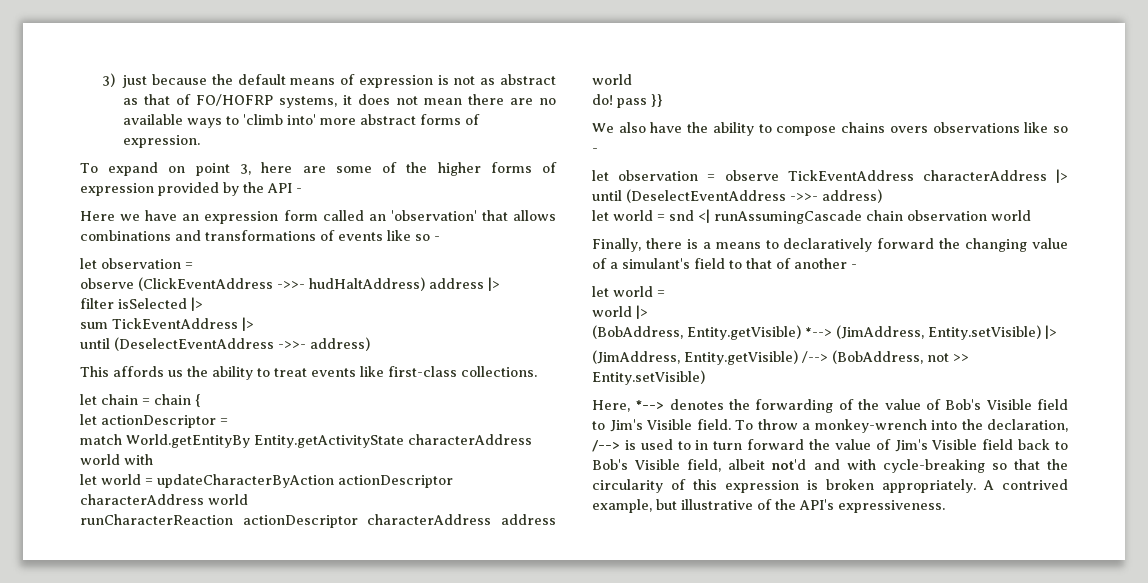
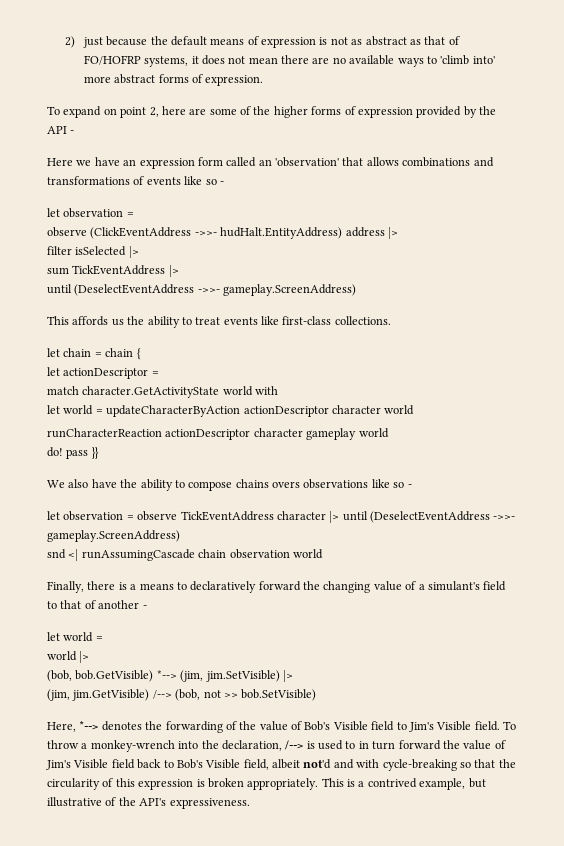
- 3) just because the default means of expression is not as abstract as that of FO/HOFRP systems, it does not mean there are no available ways to 'climb into' more abstract forms of expression.
+ 2) just because the default means of expression is not as abstract as that of FO/HOFRP systems, it does not mean there are no available ways to 'climb into' more abstract forms of expression.
- To expand on point 3, here are some of the higher forms of expression provided by the API -
+ To expand on point 2, here are some of the higher forms of expression provided by the API -
- observe (ClickEventAddress ->>- hudHaltAddress) address |>
+ observe (ClickEventAddress ->>- hudHalt.EntityAddress) address |>
  sum TickEventAddress |>
- until (DeselectEventAddress ->>- address)
+ until (DeselectEventAddress ->>- gameplay.ScreenAddress)
- match World.getEntityBy Entity.getActivityState characterAddress world with
+ match character.GetActivityState world with
- let world = updateCharacterByAction actionDescriptor characterAddress world
+ let world = updateCharacterByAction actionDescriptor character world
- runCharacterReaction actionDescriptor characterAddress address world
+ runCharacterReaction actionDescriptor character gameplay world
- let observation = observe TickEventAddress characterAddress |> until (DeselectEventAddress ->>- address)
- let world = snd <| runAssumingCascade chain observation world
+ let observation = observe TickEventAddress character |> until (DeselectEventAddress ->>- gameplay.ScreenAddress)
+ snd <| runAssumingCascade chain observation world
- (BobAddress, Entity.getVisible) *--> (JimAddress, Entity.setVisible) |>
- (JimAddress, Entity.getVisible) /--> (BobAddress, not >> Entity.setVisible)
+ (bob, bob.GetVisible) *--> (jim, jim.SetVisible) |>
+ (jim, jim.GetVisible) /--> (bob, not >> bob.SetVisible)
- A contrived example, but illustrative of the API's expressiveness.
+ This is a contrived example, but illustrative of the API's expressiveness.

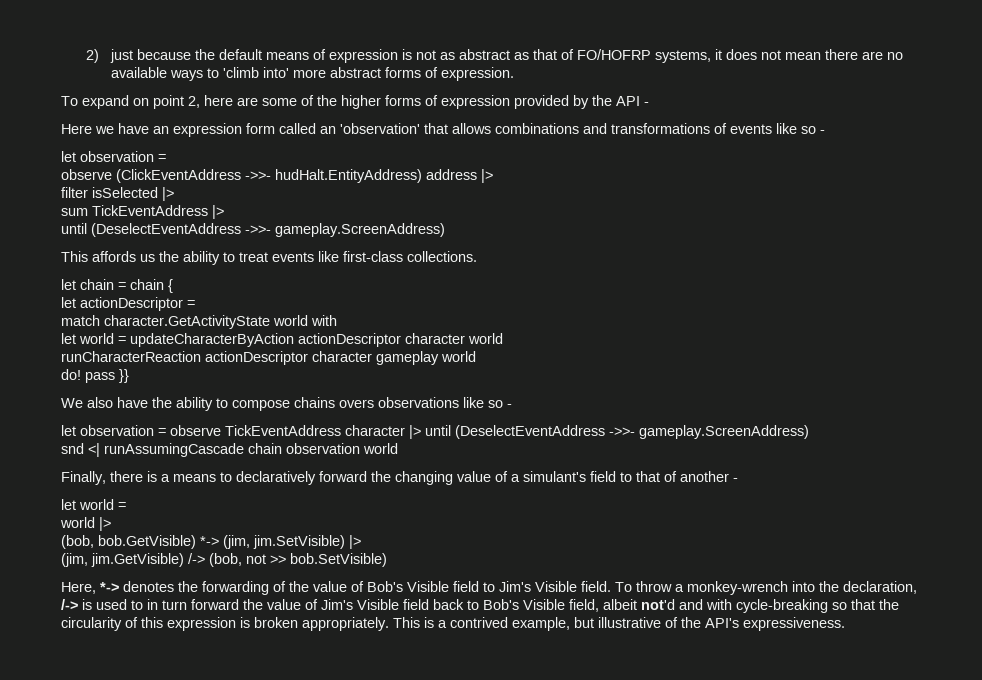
- (bob, bob.GetVisible) *--> (jim, jim.SetVisible) |>
+ (bob, bob.GetVisible) *-> (jim, jim.SetVisible) |>
- (jim, jim.GetVisible) /--> (bob, not >> bob.SetVisible)
+ (jim, jim.GetVisible) /-> (bob, not >> bob.SetVisible)
- Here, *--> denotes the forwarding of the value of Bob's Visible field to Jim's Visible field.
+ Here, *-> denotes the forwarding of the value of Bob's Visible field to Jim's Visible field.
- To throw a monkey-wrench into the declaration, /--> is used to in turn forward the value of Jim's Visible field back to Bob's Visible field, albeit not'd and with cycle-breaking so that the circularity of this expression is broken appropriately.
+ To throw a monkey-wrench into the declaration, /-> is used to in turn forward the value of Jim's Visible field back to Bob's Visible field, albeit not'd and with cycle-breaking so that the circularity of this expression is broken appropriately.

